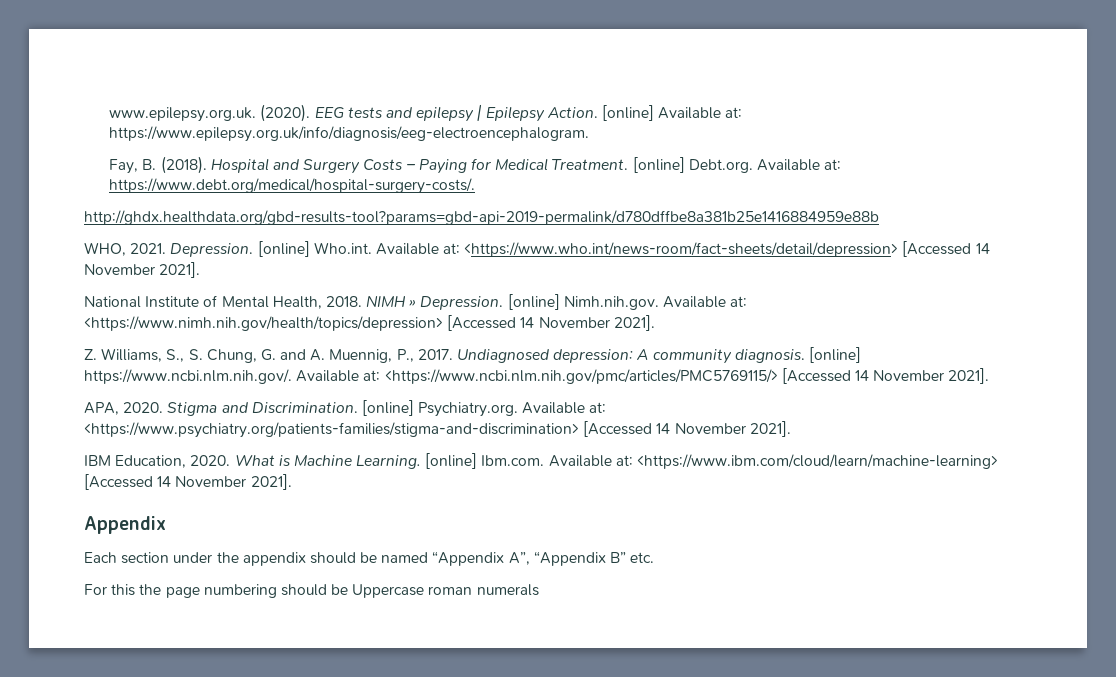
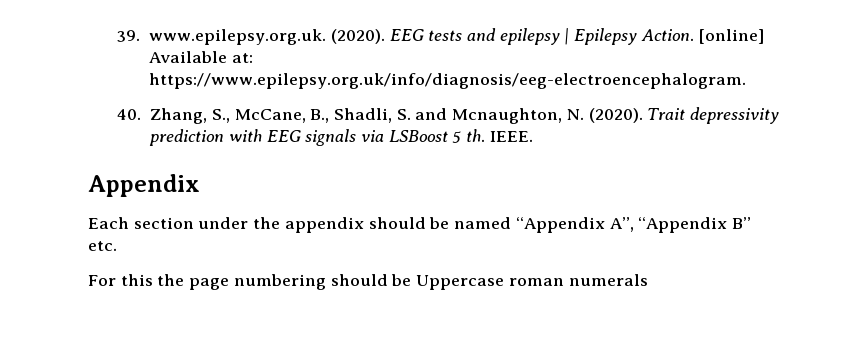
- www.epilepsy.org.uk. (2020).
+ 39. www.epilepsy.org.uk. (2020).
- Fay, B. (2018). Hospital and Surgery Costs – Paying for Medical Treatment. [online] Debt.org. Available at: https://www.debt.org/medical/hospital-surgery-costs/.
- http://ghdx.healthdata.org/gbd-results-tool?params=gbd-api-2019-permalink/d780dffbe8a381b25e1416884959e88b
- WHO, 2021. Depression. [online] Who.int. Available at: <https://www.who.int/news-room/fact-sheets/detail/depression> [Accessed 14 November 2021].
- National Institute of Mental Health, 2018. NIMH » Depression. [online] Nimh.nih.gov. Available at: <https://www.nimh.nih.gov/health/topics/depression> [Accessed 14 November 2021].
- Z. Williams, S., S. Chung, G. and A. Muennig, P., 2017. Undiagnosed depression: A community diagnosis. [online] https://www.ncbi.nlm.nih.gov/. Available at: <https://www.ncbi.nlm.nih.gov/pmc/articles/PMC5769115/> [Accessed 14 November 2021].
- APA, 2020. Stigma and Discrimination. [online] Psychiatry.org. Available at: <https://www.psychiatry.org/patients-families/stigma-and-discrimination> [Accessed 14 November 2021].
- IBM Education, 2020. What is Machine Learning. [online] Ibm.com. Available at: <https://www.ibm.com/cloud/learn/machine-learning> [Accessed 14 November 2021].
+ 40. Zhang, S., McCane, B., Shadli, S. and Mcnaughton, N. (2020). Trait depressivity prediction with EEG signals via LSBoost 5 th. IEEE.

